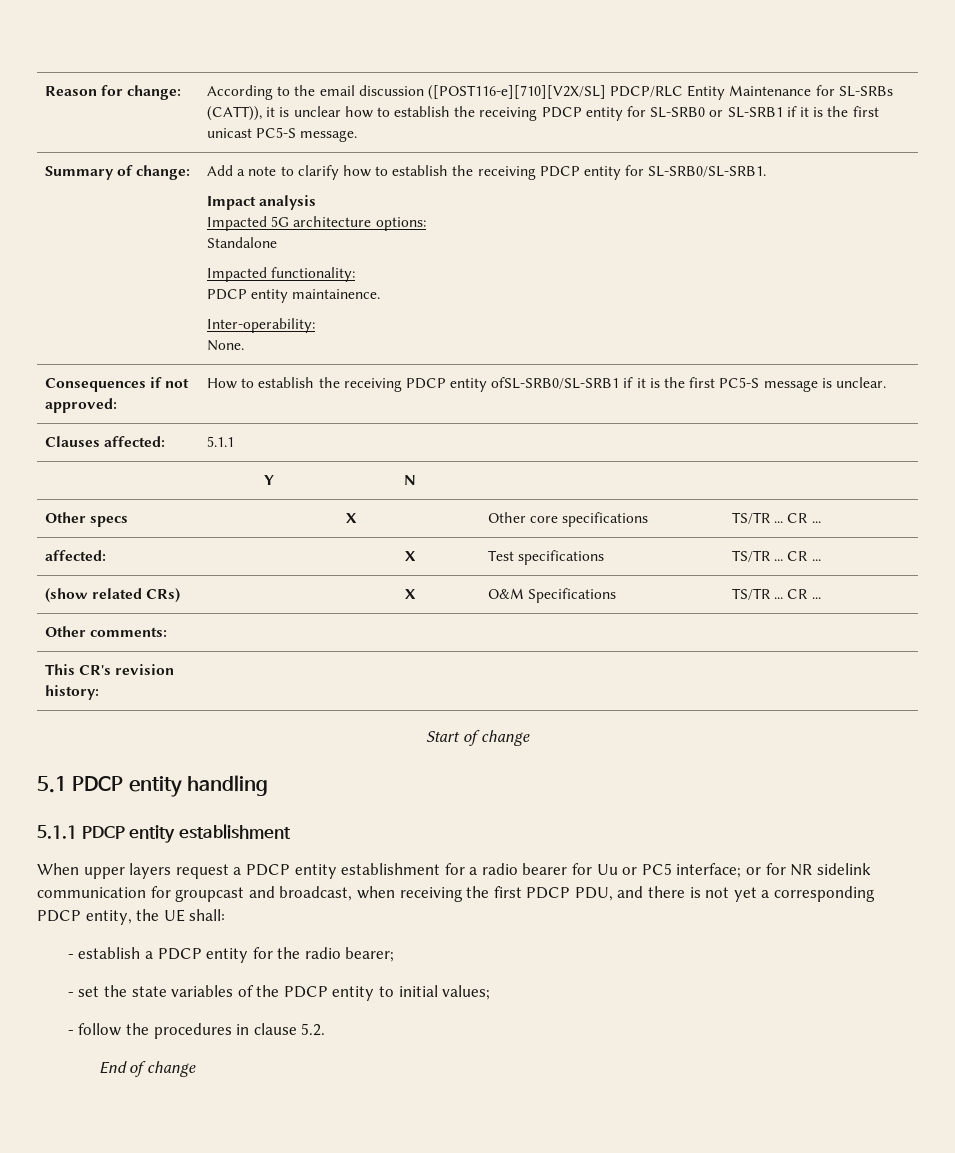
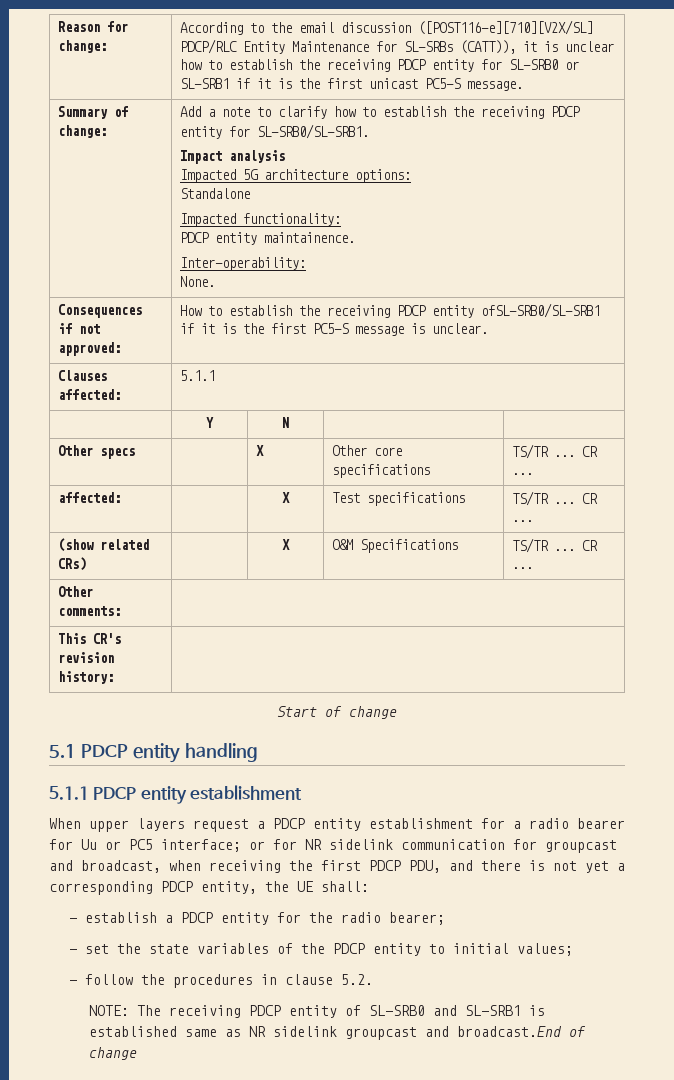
- End of change
+ NOTE: The receiving PDCP entity of SL-SRB0 and SL-SRB1 is established same as NR sidelink groupcast and broadcast.End of change

